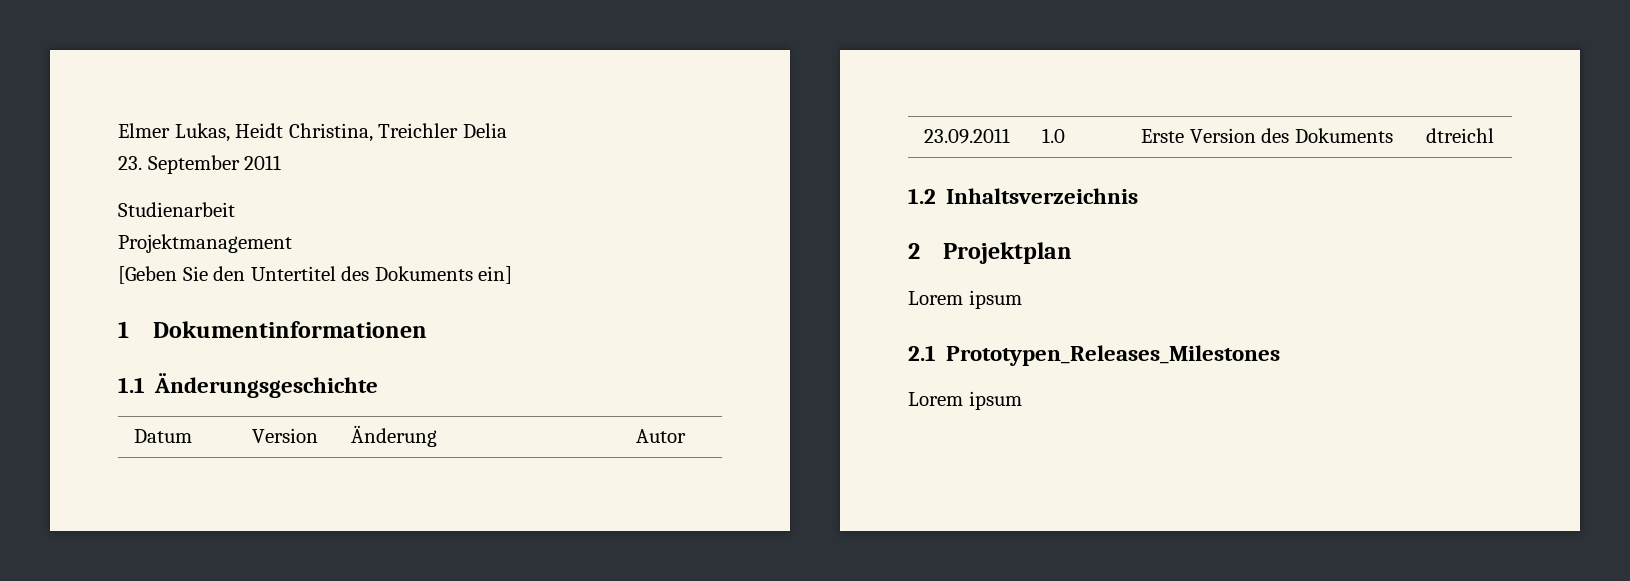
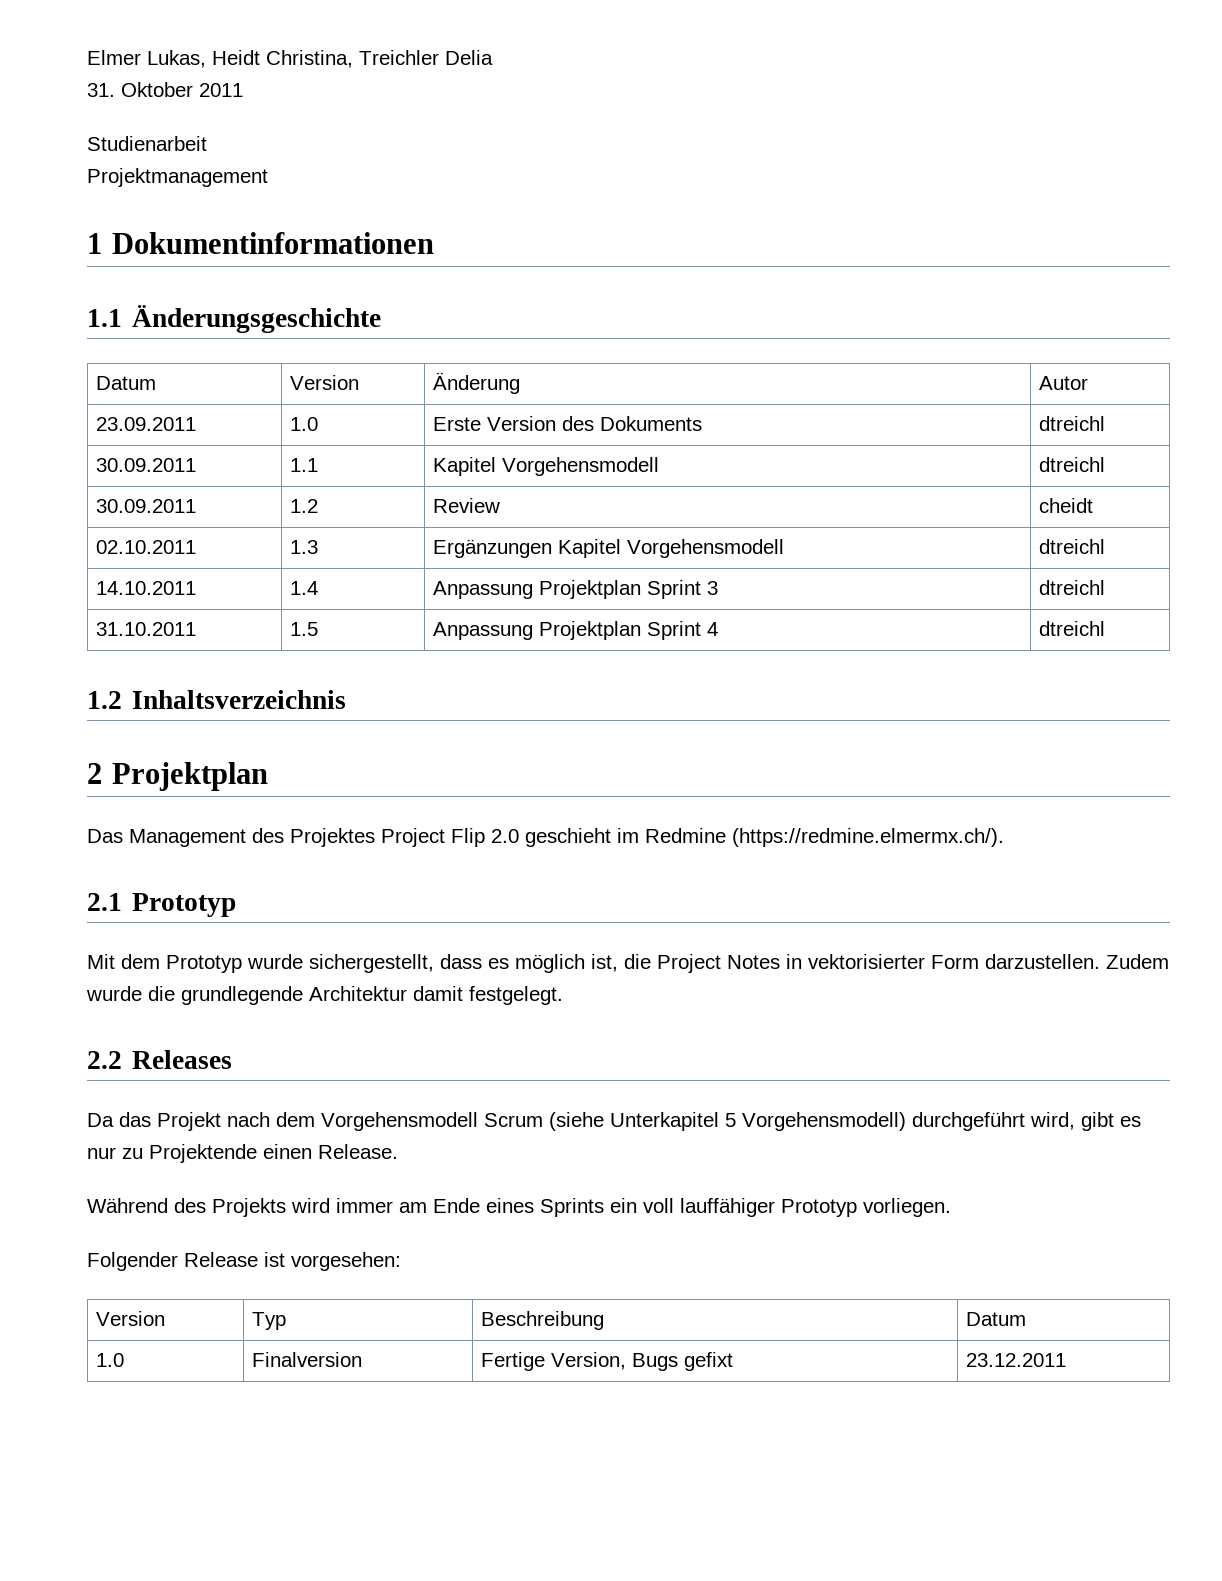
- 23. September 2011
+ 31. Oktober 2011
- [Geben Sie den Untertitel des Dokuments ein]
+ 30.09.2011 | 1.1 | Kapitel Vorgehensmodell | dtreichl
+ 30.09.2011 | 1.2 | Review | cheidt
+ 02.10.2011 | 1.3 | Ergänzungen Kapitel Vorgehensmodell | dtreichl
+ 14.10.2011 | 1.4 | Anpassung Projektplan Sprint 3 | dtreichl
+ 31.10.2011 | 1.5 | Anpassung Projektplan Sprint 4 | dtreichl
  1.2 Inhaltsverzeichnis
  2 Projektplan
- Lorem ipsum
- 2.1 Prototypen_Releases_Milestones
- Lorem ipsum
+ Das Management des Projektes Project Flip 2.0 geschieht im Redmine (https://redmine.elmermx.ch/).
+ 2.1 Prototyp
+ Mit dem Prototyp wurde sichergestellt, dass es möglich ist, die Project Notes in vektorisierter Form darzustellen. Zudem wurde die grundlegende Architektur damit festgelegt.
+ 2.2 Releases
+ Da das Projekt nach dem Vorgehensmodell Scrum (siehe Unterkapitel 5 Vorgehensmodell) durchgeführt wird, gibt es nur zu Projektende einen Release.
+ Während des Projekts wird immer am Ende eines Sprints ein voll lauffähiger Prototyp vorliegen.
+ Folgender Release ist vorgesehen:
+ Version | Typ | Beschreibung | Datum
+ 1.0 | Finalversion | Fertige Version, Bugs gefixt | 23.12.2011

